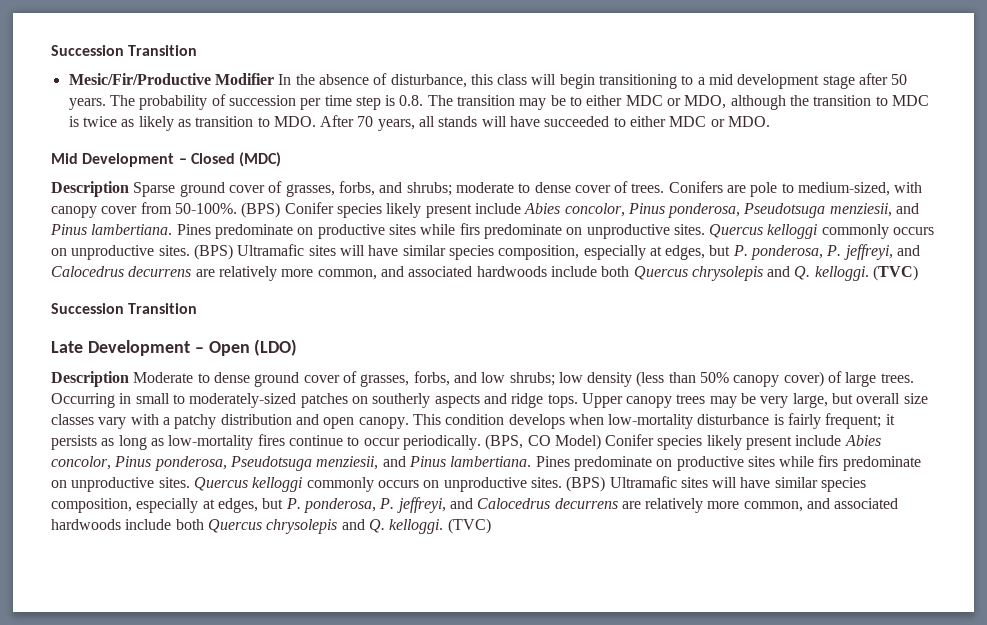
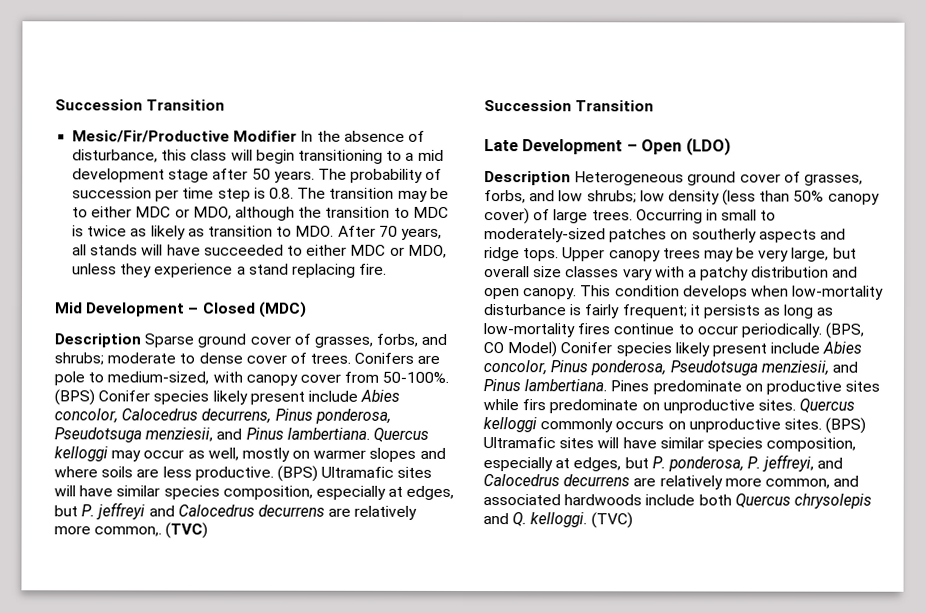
- The probability of succession per time step is 0.8. The transition may be to either MDC or MDO, although the transition to MDC is twice as likely as transition to MDO. After 70 years, all stands will have succeeded to either MDC or MDO.
+ The probability of succession per time step is 0.8. The transition may be to either MDC or MDO, although the transition to MDC is twice as likely as transition to MDO. After 70 years, all stands will have succeeded to either MDC or MDO, unless they experience a stand replacing fire.
- (BPS) Conifer species likely present include Abies concolor, Pinus ponderosa, Pseudotsuga menziesii, and Pinus lambertiana. Pines predominate on productive sites while firs predominate on unproductive sites. Quercus kelloggi commonly occurs on unproductive sites. (BPS) Ultramafic sites will have similar species composition, especially at edges, but P. ponderosa, P. jeffreyi, and Calocedrus decurrens are relatively more common, and associated hardwoods include both Quercus chrysolepis and Q. kelloggi.
+ (BPS) Conifer species likely present include Abies concolor, Calocedrus decurrens, Pinus ponderosa, Pseudotsuga menziesii, and Pinus lambertiana. Quercus kelloggi may occur as well, mostly on warmer slopes and where soils are less productive. (BPS) Ultramafic sites will have similar species composition, especially at edges, but P. jeffreyi and Calocedrus decurrens are relatively more common,.
- Description Moderate to dense ground cover of grasses, forbs, and low shrubs; low density (less than 50% canopy cover) of large trees.
+ Description Heterogeneous ground cover of grasses, forbs, and low shrubs; low density (less than 50% canopy cover) of large trees.

